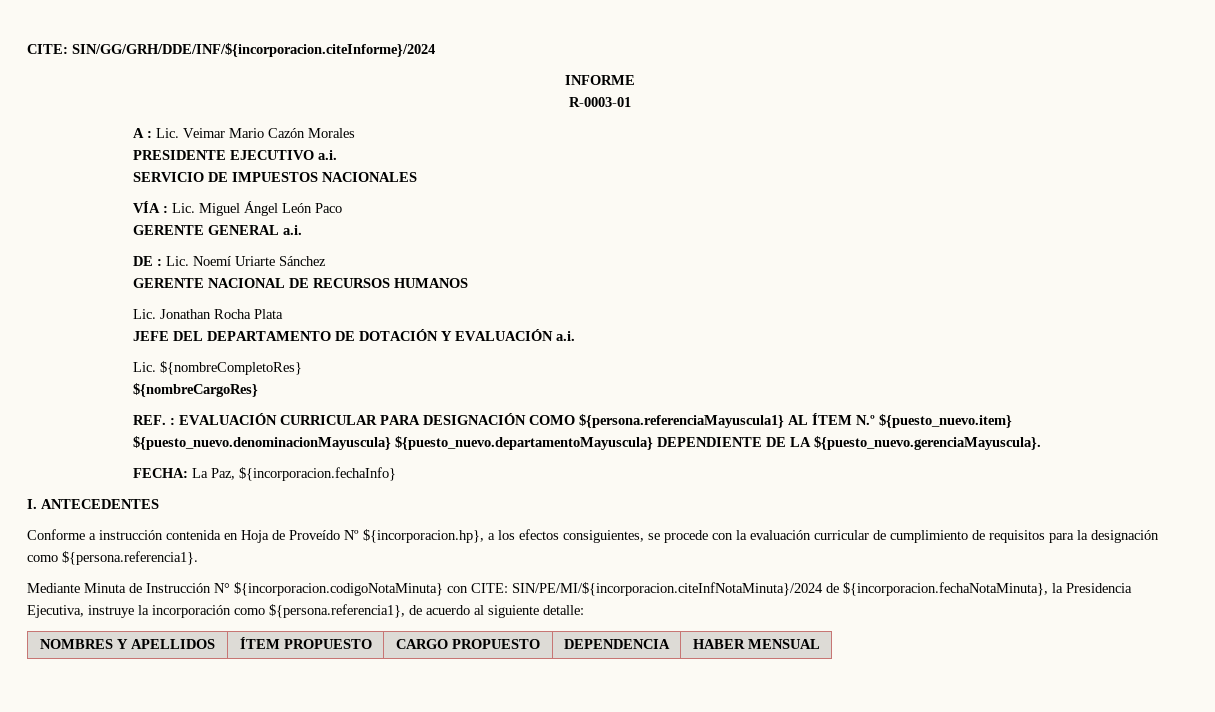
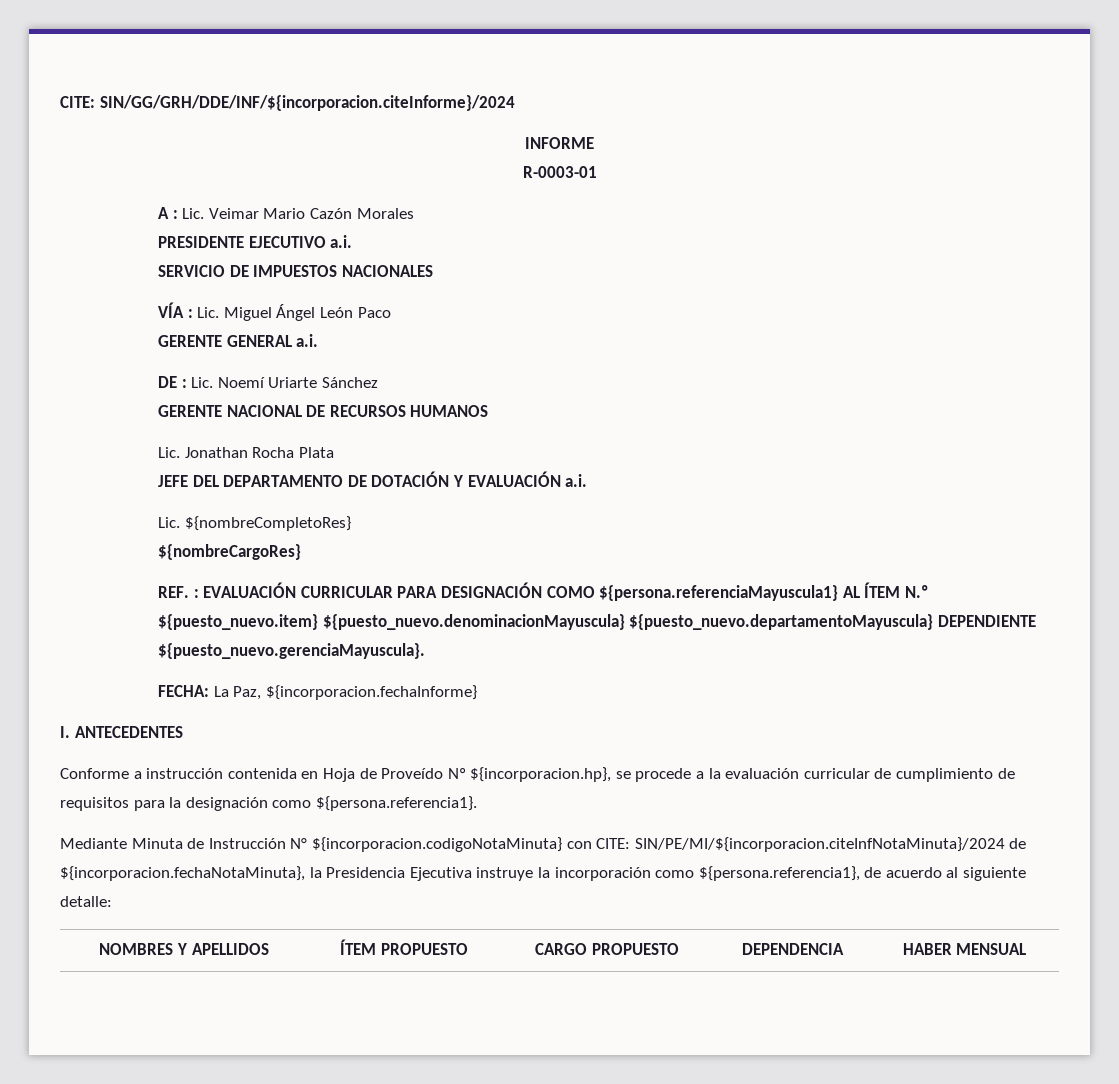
- REF. : EVALUACIÓN CURRICULAR PARA DESIGNACIÓN COMO ${persona.referenciaMayuscula1} AL ÍTEM N.º ${puesto_nuevo.item} ${puesto_nuevo.denominacionMayuscula} ${puesto_nuevo.departamentoMayuscula} DEPENDIENTE DE LA ${puesto_nuevo.gerenciaMayuscula}.
+ REF. : EVALUACIÓN CURRICULAR PARA DESIGNACIÓN COMO ${persona.referenciaMayuscula1} AL ÍTEM N.º ${puesto_nuevo.item} ${puesto_nuevo.denominacionMayuscula} ${puesto_nuevo.departamentoMayuscula} DEPENDIENTE ${puesto_nuevo.gerenciaMayuscula}.
- FECHA: La Paz, ${incorporacion.fechaInfo}
+ FECHA: La Paz, ${incorporacion.fechaInforme}
- Conforme a instrucción contenida en Hoja de Proveído Nº ${incorporacion.hp}, a los efectos consiguientes, se procede con la evaluación curricular de cumplimiento de requisitos para la designación como ${persona.referencia1}.
+ Conforme a instrucción contenida en Hoja de Proveído Nº ${incorporacion.hp}, se procede a la evaluación curricular de cumplimiento de requisitos para la designación como ${persona.referencia1}.
- Mediante Minuta de Instrucción N° ${incorporacion.codigoNotaMinuta} con CITE: SIN/PE/MI/${incorporacion.citeInfNotaMinuta}/2024 de ${incorporacion.fechaNotaMinuta}, la Presidencia Ejecutiva, instruye la incorporación como ${persona.referencia1}, de acuerdo al siguiente detalle:
+ Mediante Minuta de Instrucción N° ${incorporacion.codigoNotaMinuta} con CITE: SIN/PE/MI/${incorporacion.citeInfNotaMinuta}/2024 de ${incorporacion.fechaNotaMinuta}, la Presidencia Ejecutiva instruye la incorporación como ${persona.referencia1}, de acuerdo al siguiente detalle:

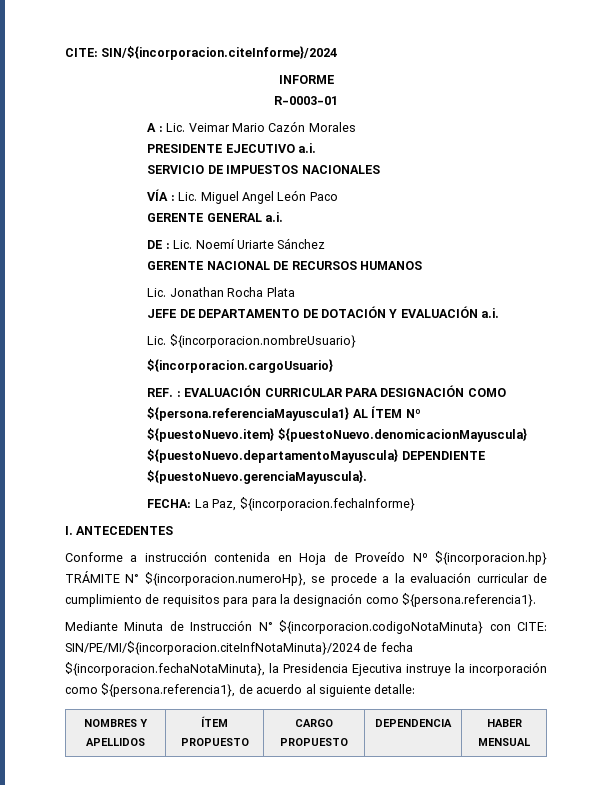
- CITE: SIN/GG/GRH/DDE/INF/${incorporacion.citeInforme}/2024
+ CITE: SIN/${incorporacion.citeInforme}/2024
- VÍA : Lic. Miguel Ángel León Paco
+ VÍA : Lic. Miguel Angel León Paco
- JEFE DEL DEPARTAMENTO DE DOTACIÓN Y EVALUACIÓN a.i.
+ JEFE DE DEPARTAMENTO DE DOTACIÓN Y EVALUACIÓN a.i.
- Lic. ${nombreCompletoRes}
- ${nombreCargoRes}
+ Lic. ${incorporacion.nombreUsuario}
+ ${incorporacion.cargoUsuario}
- REF. : EVALUACIÓN CURRICULAR PARA DESIGNACIÓN COMO ${persona.referenciaMayuscula1} AL ÍTEM N.º ${puesto_nuevo.item} ${puesto_nuevo.denominacionMayuscula} ${puesto_nuevo.departamentoMayuscula} DEPENDIENTE ${puesto_nuevo.gerenciaMayuscula}.
+ REF. : EVALUACIÓN CURRICULAR PARA DESIGNACIÓN COMO ${persona.referenciaMayuscula1} AL ÍTEM Nº ${puestoNuevo.item} ${puestoNuevo.denomicacionMayuscula} ${puestoNuevo.departamentoMayuscula} DEPENDIENTE ${puestoNuevo.gerenciaMayuscula}.
- Conforme a instrucción contenida en Hoja de Proveído Nº ${incorporacion.hp}, se procede a la evaluación curricular de cumplimiento de requisitos para la designación como ${persona.referencia1}.
+ Conforme a instrucción contenida en Hoja de Proveído Nº ${incorporacion.hp} TRÁMITE N° ${incorporacion.numeroHp}, se procede a la evaluación curricular de cumplimiento de requisitos para para la designación como ${persona.referencia1}.
- Mediante Minuta de Instrucción N° ${incorporacion.codigoNotaMinuta} con CITE: SIN/PE/MI/${incorporacion.citeInfNotaMinuta}/2024 de ${incorporacion.fechaNotaMinuta}, la Presidencia Ejecutiva instruye la incorporación como ${persona.referencia1}, de acuerdo al siguiente detalle:
+ Mediante Minuta de Instrucción N° ${incorporacion.codigoNotaMinuta} con CITE: SIN/PE/MI/${incorporacion.citeInfNotaMinuta}/2024 de fecha ${incorporacion.fechaNotaMinuta}, la Presidencia Ejecutiva instruye la incorporación como ${persona.referencia1}, de acuerdo al siguiente detalle:

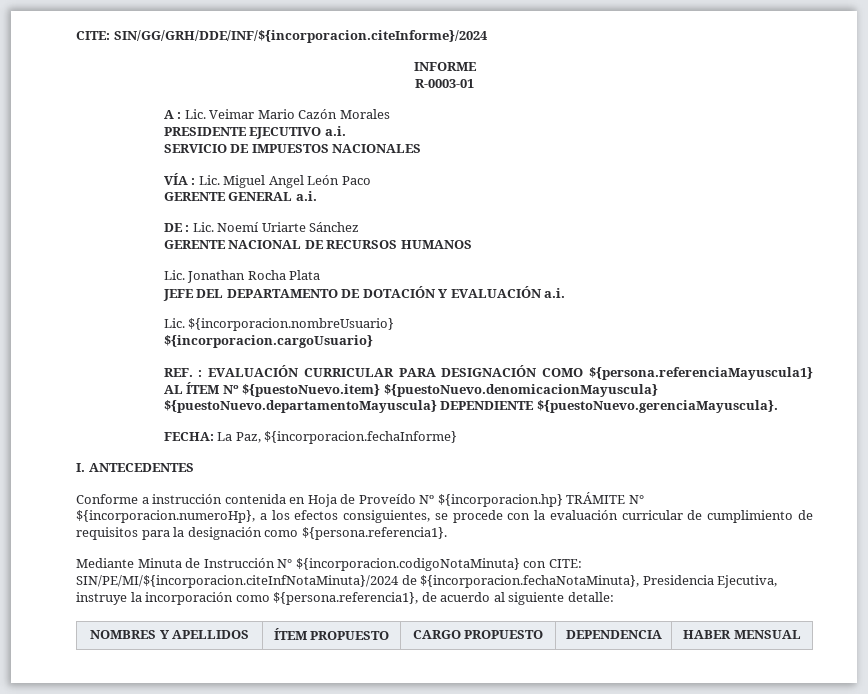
- CITE: SIN/${incorporacion.citeInforme}/2024
+ CITE: SIN/GG/GRH/DDE/INF/${incorporacion.citeInforme}/2024
- JEFE DE DEPARTAMENTO DE DOTACIÓN Y EVALUACIÓN a.i.
+ JEFE DEL DEPARTAMENTO DE DOTACIÓN Y EVALUACIÓN a.i.
- Conforme a instrucción contenida en Hoja de Proveído Nº ${incorporacion.hp} TRÁMITE N° ${incorporacion.numeroHp}, se procede a la evaluación curricular de cumplimiento de requisitos para para la designación como ${persona.referencia1}.
+ Conforme a instrucción contenida en Hoja de Proveído Nº ${incorporacion.hp} TRÁMITE N° ${incorporacion.numeroHp}, a los efectos consiguientes, se procede con la evaluación curricular de cumplimiento de requisitos para la designación como ${persona.referencia1}.
- Mediante Minuta de Instrucción N° ${incorporacion.codigoNotaMinuta} con CITE: SIN/PE/MI/${incorporacion.citeInfNotaMinuta}/2024 de fecha ${incorporacion.fechaNotaMinuta}, la Presidencia Ejecutiva instruye la incorporación como ${persona.referencia1}, de acuerdo al siguiente detalle:
+ Mediante Minuta de Instrucción N° ${incorporacion.codigoNotaMinuta} con CITE: SIN/PE/MI/${incorporacion.citeInfNotaMinuta}/2024 de ${incorporacion.fechaNotaMinuta}, Presidencia Ejecutiva, instruye la incorporación como ${persona.referencia1}, de acuerdo al siguiente detalle:

